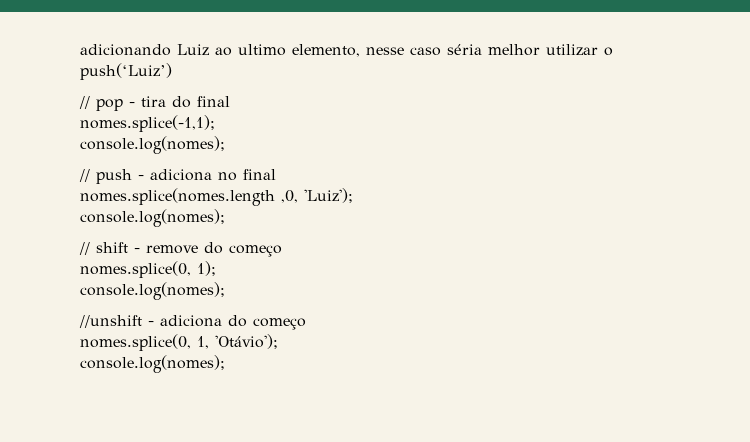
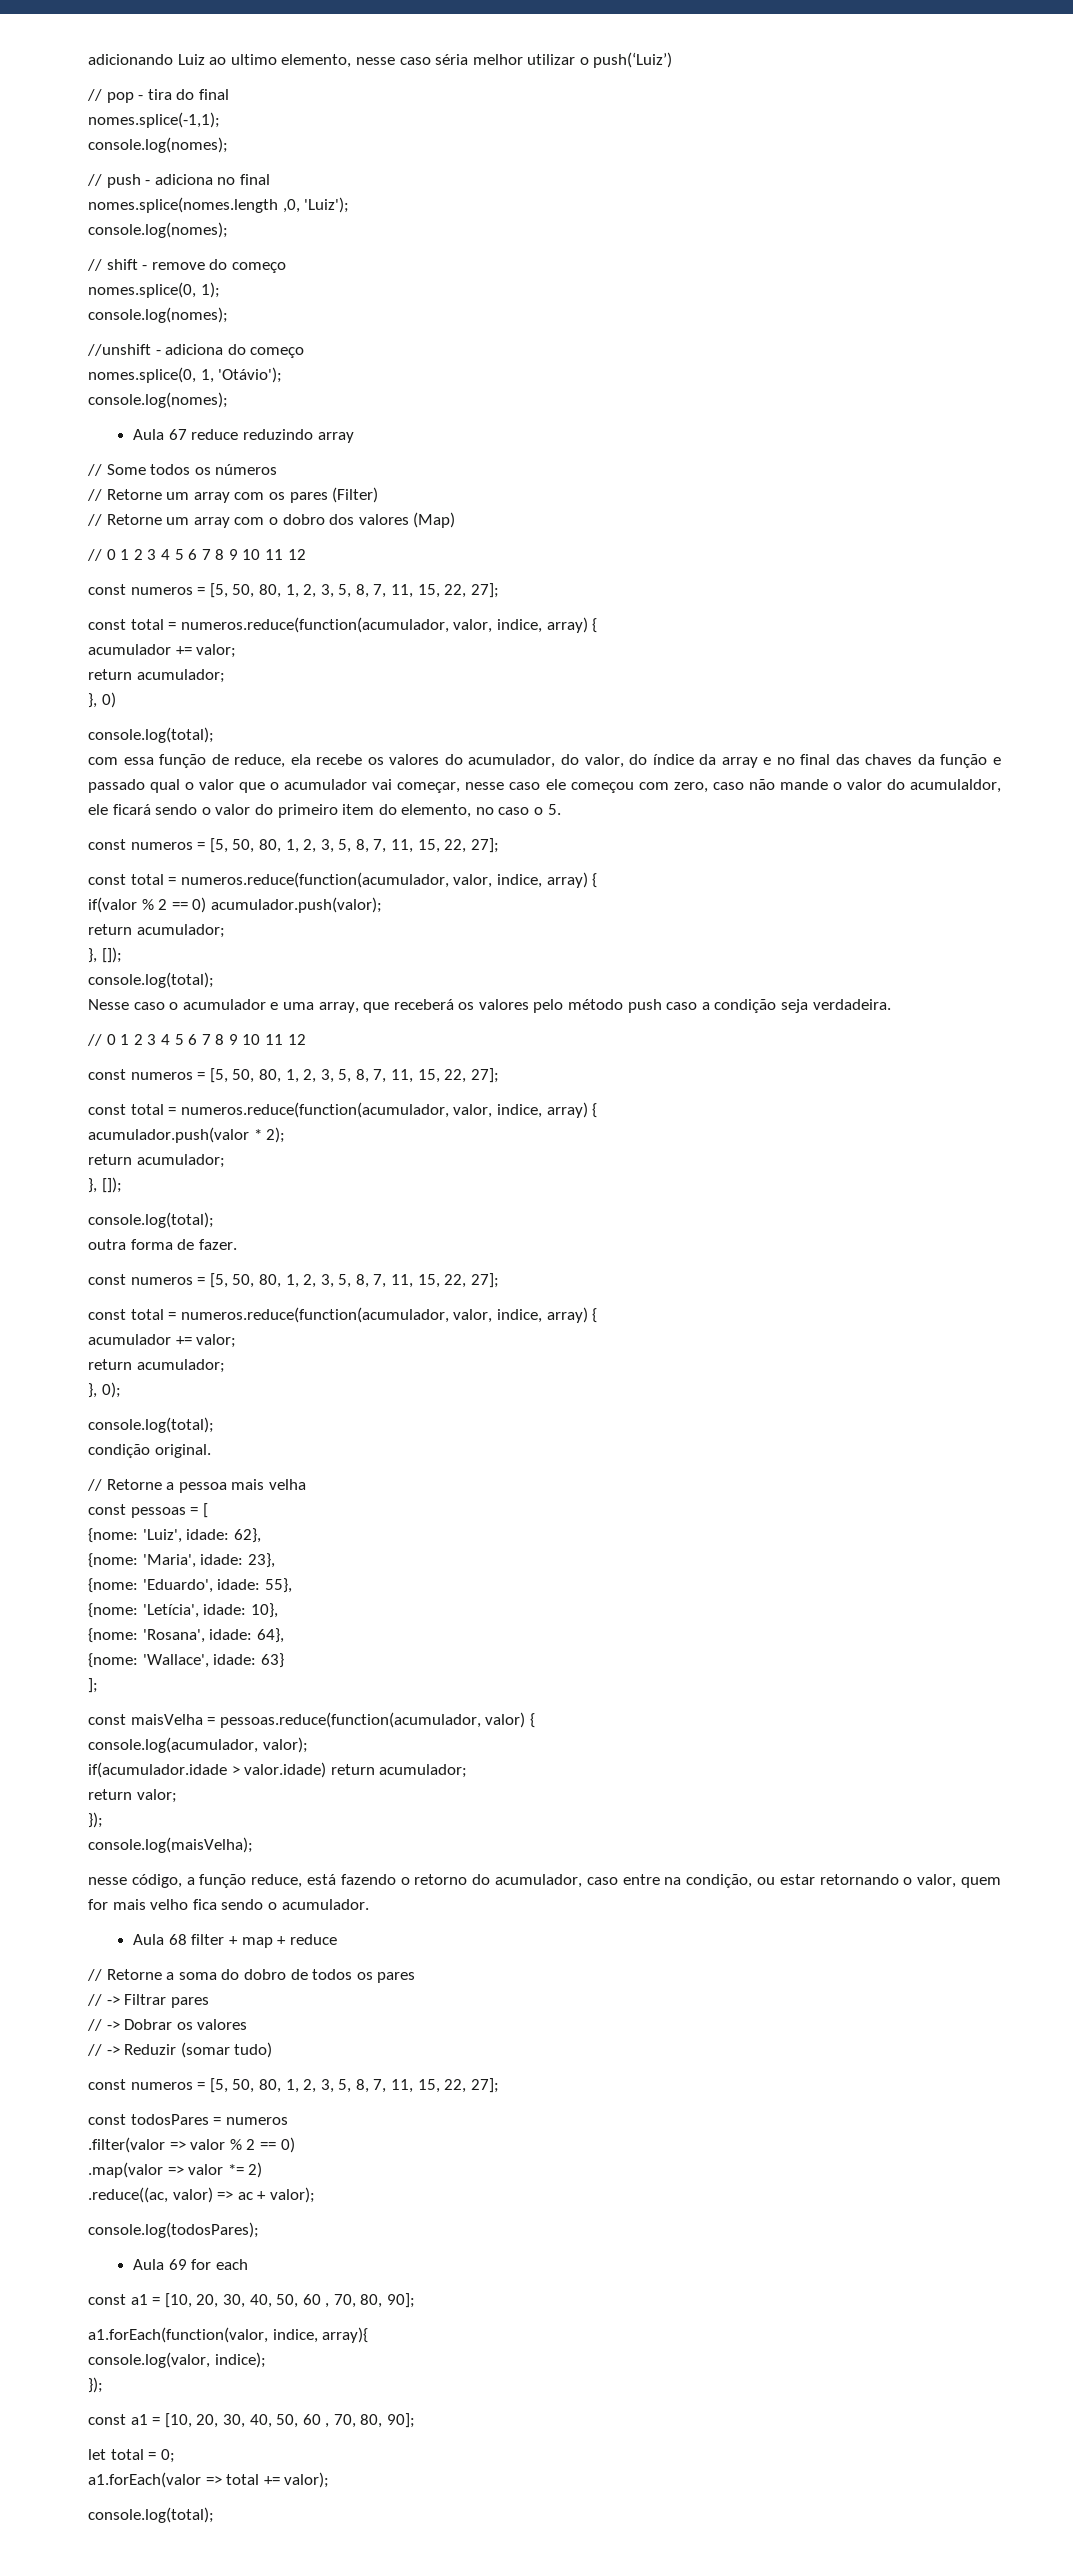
+ Aula 67 reduce reduzindo array
+ // Some todos os números
+ // Retorne um array com os pares (Filter)
+ // Retorne um array com o dobro dos valores (Map)
+ // 0 1 2 3 4 5 6 7 8 9 10 11 12
+ const numeros = [5, 50, 80, 1, 2, 3, 5, 8, 7, 11, 15, 22, 27];
+ const total = numeros.reduce(function(acumulador, valor, indice, array) {
+ acumulador += valor;
+ return acumulador;
+ }, 0)
+ console.log(total);
+ com essa função de reduce, ela recebe os valores do acumulador, do valor, do índice da array e no final das chaves da função e passado qual o valor que o acumulador vai começar, nesse caso ele começou com zero, caso não mande o valor do acumulaldor, ele ficará sendo o valor do primeiro item do elemento, no caso o 5.
+ const numeros = [5, 50, 80, 1, 2, 3, 5, 8, 7, 11, 15, 22, 27];
+ const total = numeros.reduce(function(acumulador, valor, indice, array) {
+ if(valor % 2 == 0) acumulador.push(valor);
+ return acumulador;
+ }, []);
+ console.log(total);
+ Nesse caso o acumulador e uma array, que receberá os valores pelo método push caso a condição seja verdadeira.
+ // 0 1 2 3 4 5 6 7 8 9 10 11 12
+ const numeros = [5, 50, 80, 1, 2, 3, 5, 8, 7, 11, 15, 22, 27];
+ const total = numeros.reduce(function(acumulador, valor, indice, array) {
+ acumulador.push(valor * 2);
+ return acumulador;
+ }, []);
+ console.log(total);
+ outra forma de fazer.
+ const numeros = [5, 50, 80, 1, 2, 3, 5, 8, 7, 11, 15, 22, 27];
+ const total = numeros.reduce(function(acumulador, valor, indice, array) {
+ acumulador += valor;
+ return acumulador;
+ }, 0);
+ console.log(total);
+ condição original.
+ // Retorne a pessoa mais velha
+ const pessoas = [
+ {nome: 'Luiz', idade: 62},
+ {nome: 'Maria', idade: 23},
+ {nome: 'Eduardo', idade: 55},
+ {nome: 'Letícia', idade: 10},
+ {nome: 'Rosana', idade: 64},
+ {nome: 'Wallace', idade: 63}
+ ];
+ const maisVelha = pessoas.reduce(function(acumulador, valor) {
+ console.log(acumulador, valor);
+ if(acumulador.idade > valor.idade) return acumulador;
+ return valor;
+ });
+ console.log(maisVelha);
+ nesse código, a função reduce, está fazendo o retorno do acumulador, caso entre na condição, ou estar retornando o valor, quem for mais velho fica sendo o acumulador.
+ Aula 68 filter + map + reduce
+ // Retorne a soma do dobro de todos os pares
+ // -> Filtrar pares
+ // -> Dobrar os valores
+ // -> Reduzir (somar tudo)
+ const numeros = [5, 50, 80, 1, 2, 3, 5, 8, 7, 11, 15, 22, 27];
+ const todosPares = numeros
+ .filter(valor => valor % 2 == 0)
+ .map(valor => valor *= 2)
+ .reduce((ac, valor) => ac + valor);
+ console.log(todosPares);
+ Aula 69 for each
+ const a1 = [10, 20, 30, 40, 50, 60 , 70, 80, 90];
+ a1.forEach(function(valor, indice, array){
+ console.log(valor, indice);
+ });
+ const a1 = [10, 20, 30, 40, 50, 60 , 70, 80, 90];
+ let total = 0;
+ a1.forEach(valor => total += valor);
+ console.log(total);

